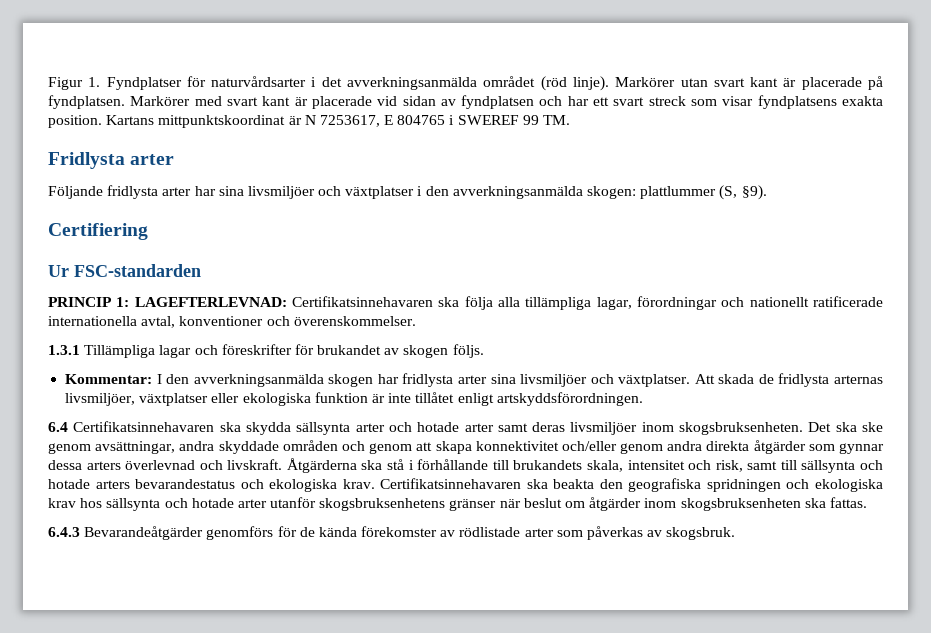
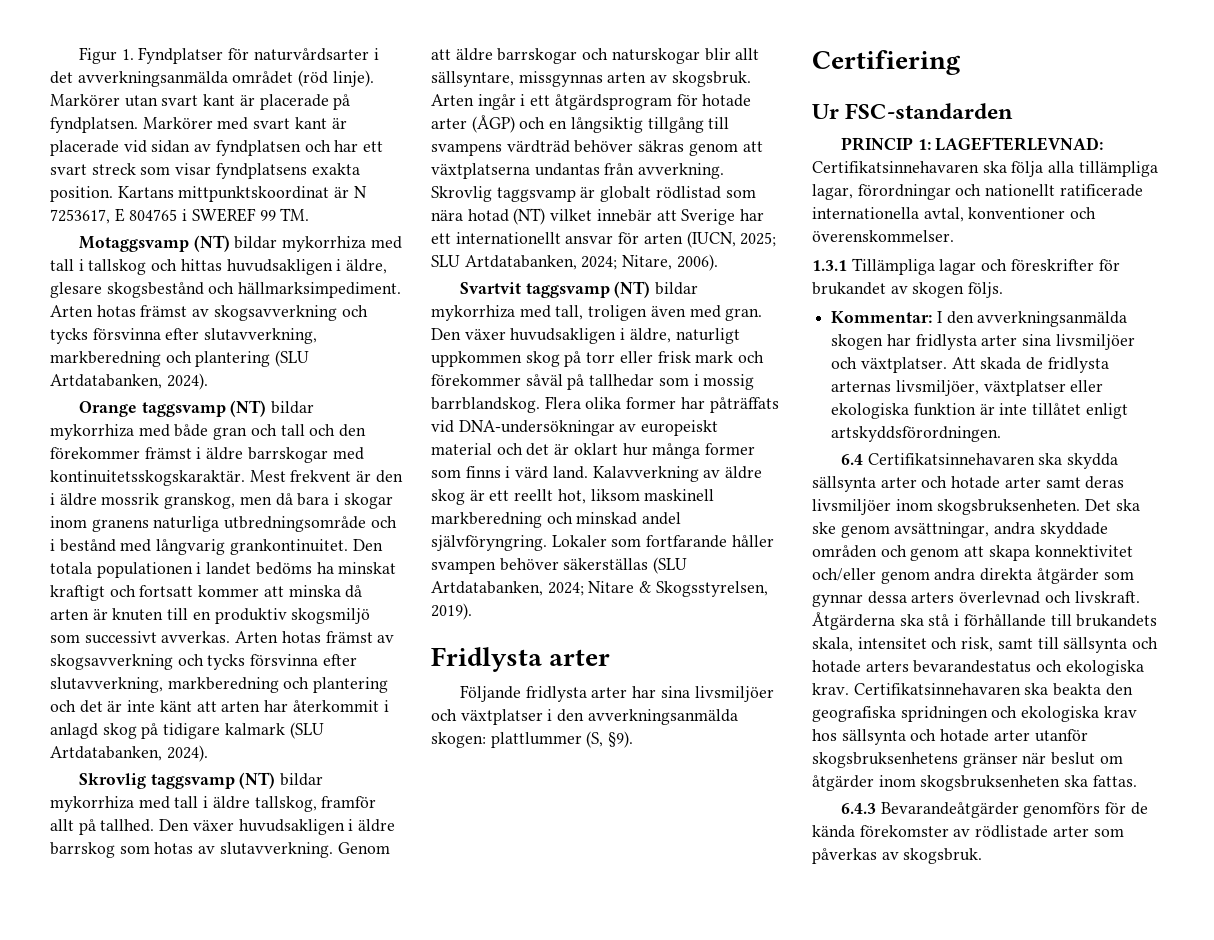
+ Motaggsvamp (NT) bildar mykorrhiza med tall i tallskog och hittas huvudsakligen i äldre, glesare skogsbestånd och hällmarksimpediment. Arten hotas främst av skogsavverkning och tycks försvinna efter slutavverkning, markberedning och plantering (SLU Artdatabanken, 2024).
+ Orange taggsvamp (NT) bildar mykorrhiza med både gran och tall och den förekommer främst i äldre barrskogar med kontinuitetsskogskaraktär. Mest frekvent är den i äldre mossrik granskog, men då bara i skogar inom granens naturliga utbredningsområde och i bestånd med långvarig grankontinuitet. Den totala populationen i landet bedöms ha minskat kraftigt och fortsatt kommer att minska då arten är knuten till en produktiv skogsmiljö som successivt avverkas. Arten hotas främst av skogsavverkning och tycks försvinna efter slutavverkning, markberedning och plantering och det är inte känt att arten har återkommit i anlagd skog på tidigare kalmark (SLU Artdatabanken, 2024).
+ Skrovlig taggsvamp (NT) bildar mykorrhiza med tall i äldre tallskog, framför allt på tallhed. Den växer huvudsakligen i äldre barrskog som hotas av slutavverkning. Genom att äldre barrskogar och naturskogar blir allt sällsyntare, missgynnas arten av skogsbruk. Arten ingår i ett åtgärdsprogram för hotade arter (ÅGP) och en långsiktig tillgång till svampens värdträd behöver säkras genom att växtplatserna undantas från avverkning. Skrovlig taggsvamp är globalt rödlistad som nära hotad (NT) vilket innebär att Sverige har ett internationellt ansvar för arten (IUCN, 2025; SLU Artdatabanken, 2024; Nitare, 2006).
+ Svartvit taggsvamp (NT) bildar mykorrhiza med tall, troligen även med gran. Den växer huvudsakligen i äldre, naturligt uppkommen skog på torr eller frisk mark och förekommer såväl på tallhedar som i mossig barrblandskog. Flera olika former har påträffats vid DNA-undersökningar av europeiskt material och det är oklart hur många former som finns i värd land. Kalavverkning av äldre skog är ett reellt hot, liksom maskinell markberedning och minskad andel självföryngring. Lokaler som fortfarande håller svampen behöver säkerställas (SLU Artdatabanken, 2024; Nitare & Skogsstyrelsen, 2019).

